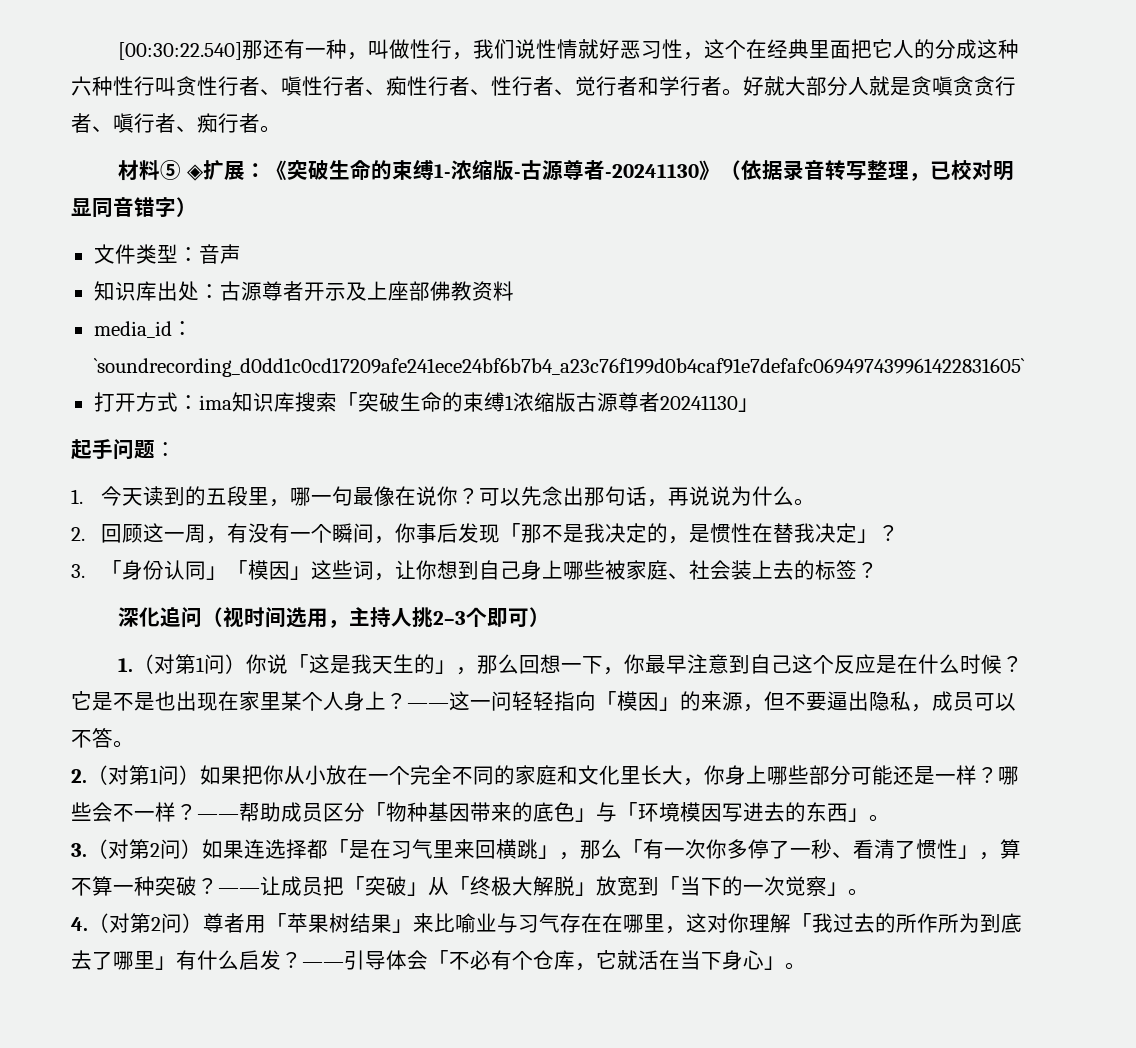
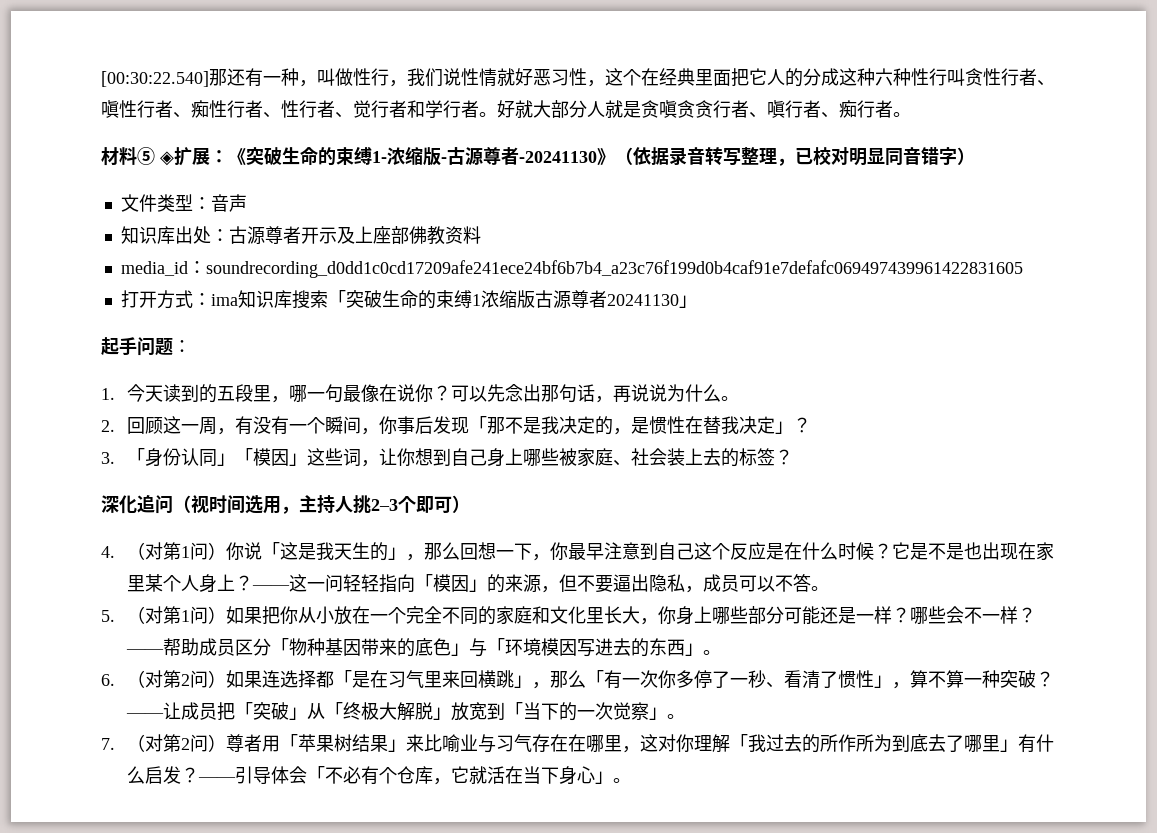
- media_id：`soundrecording_d0dd1c0cd17209afe241ece24bf6b7b4_a23c76f199d0b4caf91e7defafc069497439961422831605`
+ media_id：soundrecording_d0dd1c0cd17209afe241ece24bf6b7b4_a23c76f199d0b4caf91e7defafc069497439961422831605
- 1.（对第1问）你说「这是我天生的」，那么回想一下，你最早注意到自己这个反应是在什么时候？
+ 4.（对第1问）你说「这是我天生的」，那么回想一下，你最早注意到自己这个反应是在什么时候？
- 2.（对第1问）如果把你从小放在一个完全不同的家庭和文化里长大，你身上哪些部分可能还是一样？
+ 5.（对第1问）如果把你从小放在一个完全不同的家庭和文化里长大，你身上哪些部分可能还是一样？
- 3.（对第2问）如果连选择都「是在习气里来回横跳」，那么「有一次你多停了一秒、看清了惯性」，算不算一种突破？
+ 6.（对第2问）如果连选择都「是在习气里来回横跳」，那么「有一次你多停了一秒、看清了惯性」，算不算一种突破？
- 4.（对第2问）尊者用「苹果树结果」来比喻业与习气存在在哪里，这对你理解「我过去的所作所为到底去了哪里」有什么启发？
+ 7.（对第2问）尊者用「苹果树结果」来比喻业与习气存在在哪里，这对你理解「我过去的所作所为到底去了哪里」有什么启发？

